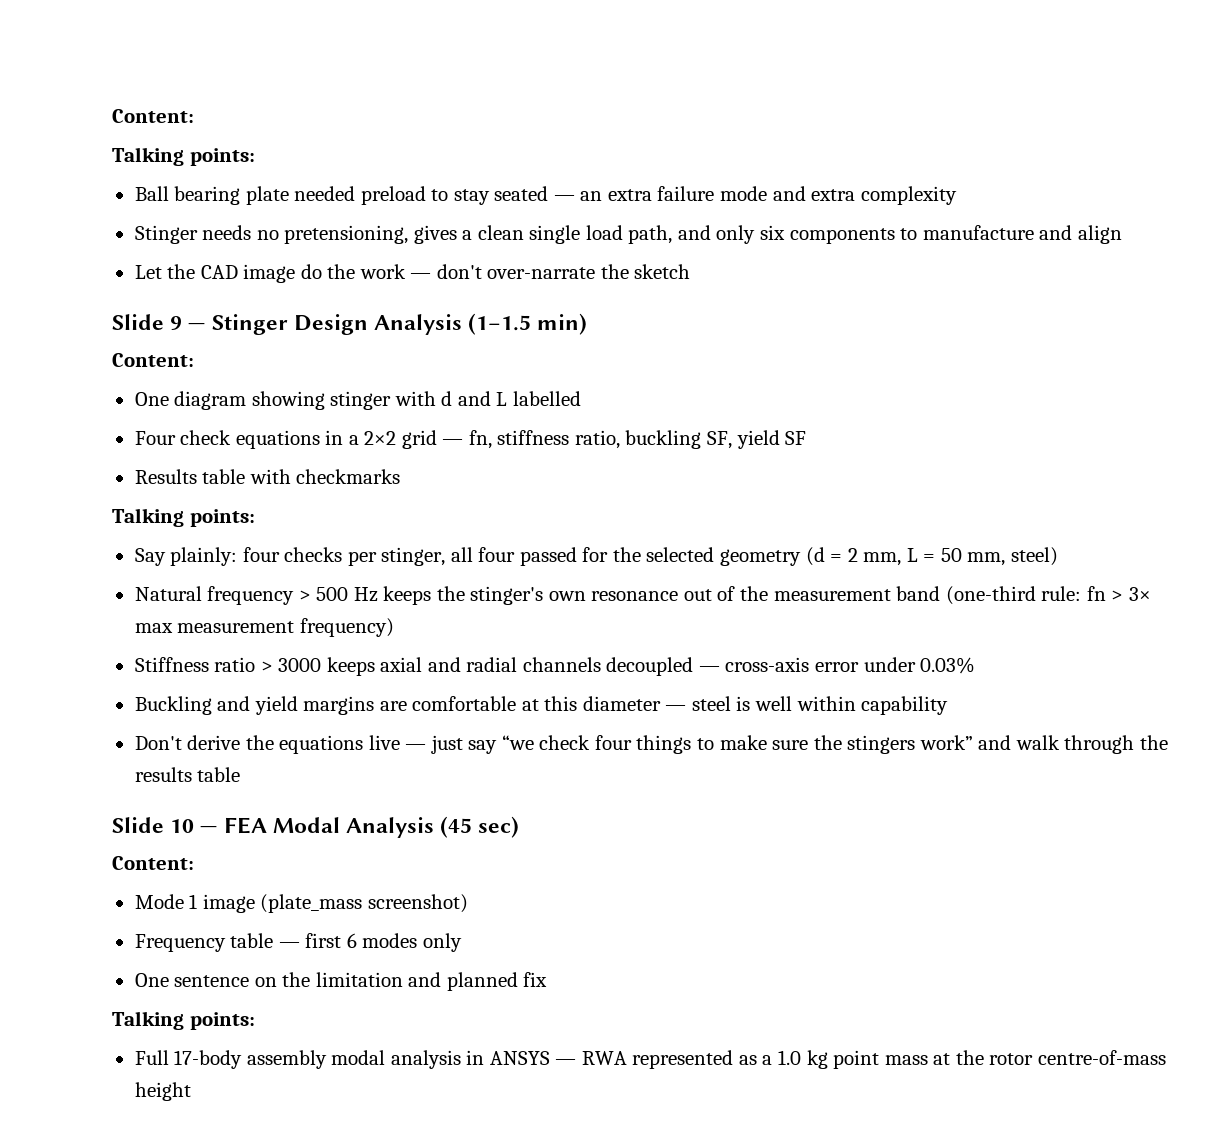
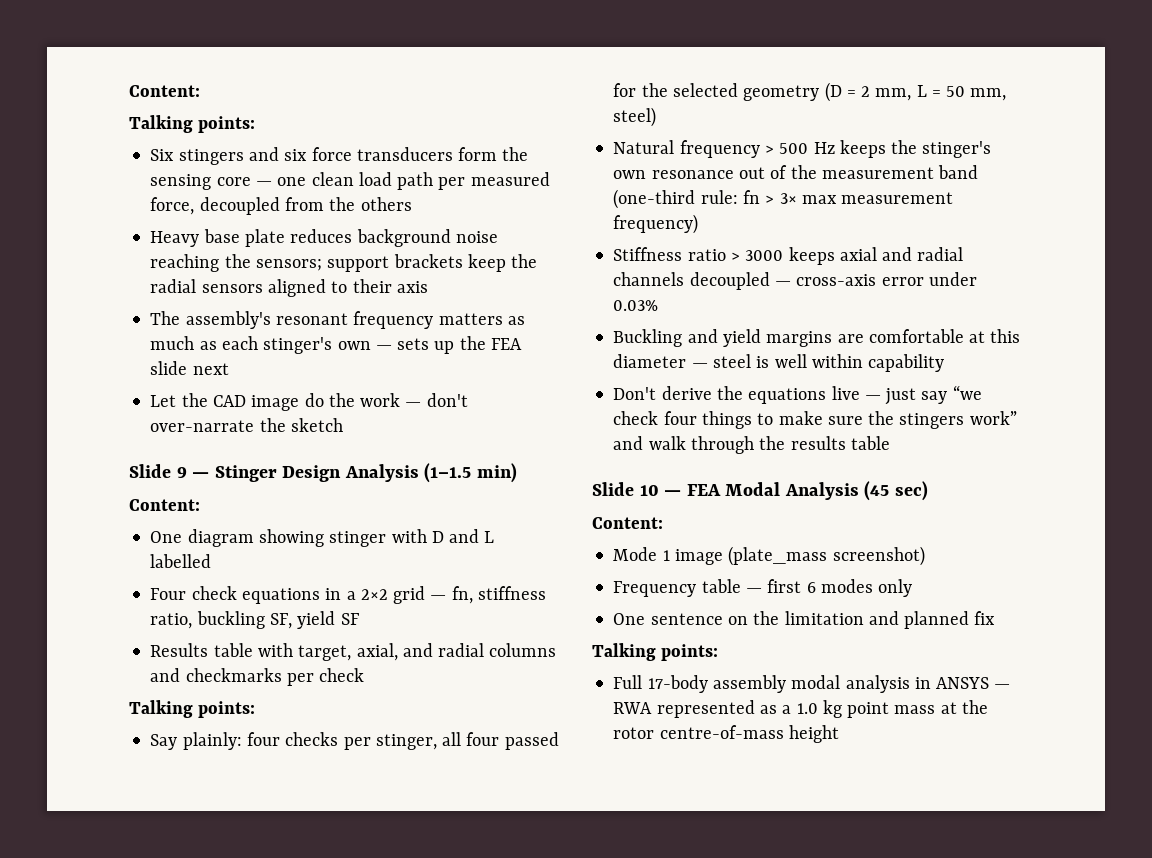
- Ball bearing plate needed preload to stay seated — an extra failure mode and extra complexity
- Stinger needs no pretensioning, gives a clean single load path, and only six components to manufacture and align
+ Six stingers and six force transducers form the sensing core — one clean load path per measured force, decoupled from the others
+ Heavy base plate reduces background noise reaching the sensors; support brackets keep the radial sensors aligned to their axis
+ The assembly's resonant frequency matters as much as each stinger's own — sets up the FEA slide next
- One diagram showing stinger with d and L labelled
+ One diagram showing stinger with D and L labelled
- Results table with checkmarks
+ Results table with target, axial, and radial columns and checkmarks per check
- Say plainly: four checks per stinger, all four passed for the selected geometry (d = 2 mm, L = 50 mm, steel)
+ Say plainly: four checks per stinger, all four passed for the selected geometry (D = 2 mm, L = 50 mm, steel)

